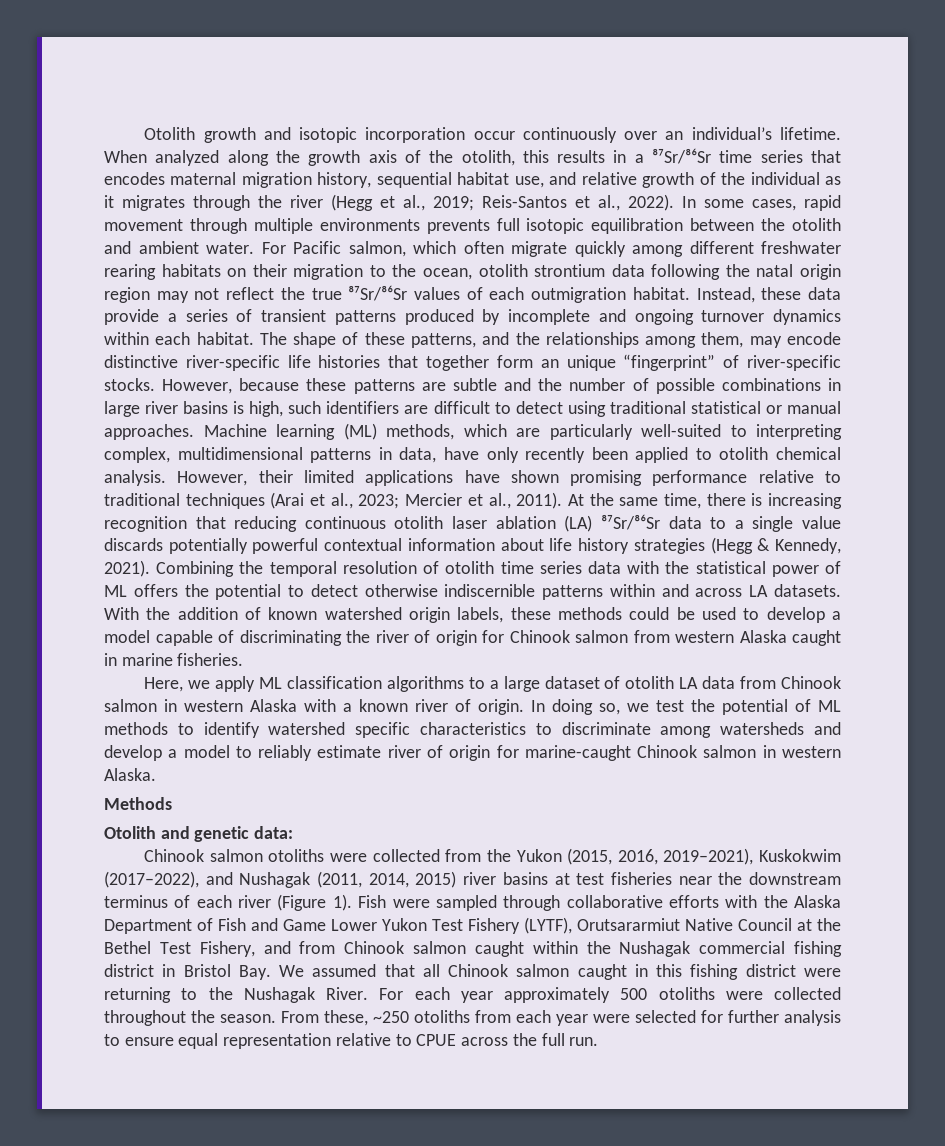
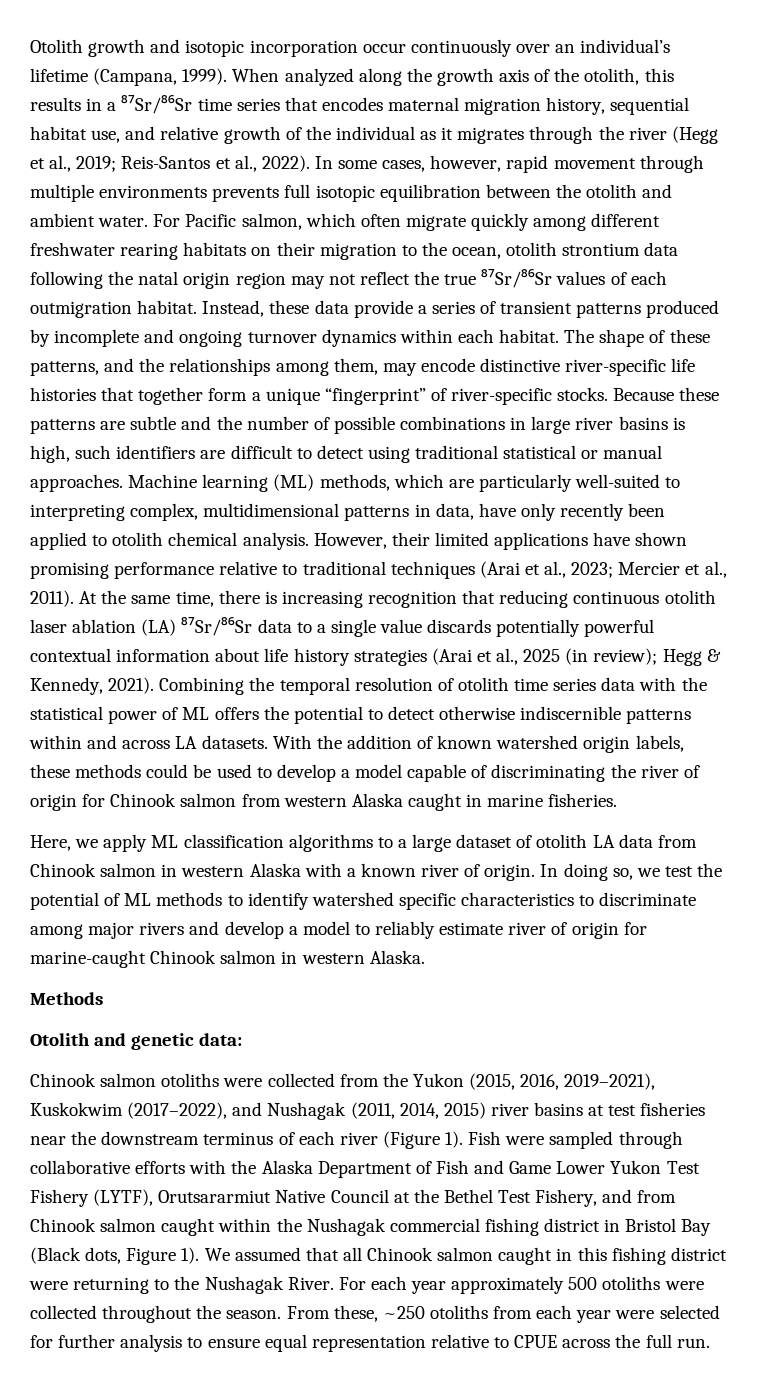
- Otolith growth and isotopic incorporation occur continuously over an individual’s lifetime.
+ Otolith growth and isotopic incorporation occur continuously over an individual’s lifetime (Campana, 1999).
- In some cases, rapid movement through multiple environments prevents full isotopic equilibration between the otolith and ambient water.
+ In some cases, however, rapid movement through multiple environments prevents full isotopic equilibration between the otolith and ambient water.
- The shape of these patterns, and the relationships among them, may encode distinctive river-specific life histories that together form an unique “fingerprint” of river-specific stocks.
+ The shape of these patterns, and the relationships among them, may encode distinctive river-specific life histories that together form a unique “fingerprint” of river-specific stocks.
- However, because these patterns are subtle and the number of possible combinations in large river basins is high, such identifiers are difficult to detect using traditional statistical or manual approaches.
+ Because these patterns are subtle and the number of possible combinations in large river basins is high, such identifiers are difficult to detect using traditional statistical or manual approaches.
- At the same time, there is increasing recognition that reducing continuous otolith laser ablation (LA) ⁸⁷Sr/⁸⁶Sr data to a single value discards potentially powerful contextual information about life history strategies (Hegg & Kennedy, 2021).
+ At the same time, there is increasing recognition that reducing continuous otolith laser ablation (LA) ⁸⁷Sr/⁸⁶Sr data to a single value discards potentially powerful contextual information about life history strategies (Arai et al., 2025 (in review); Hegg & Kennedy, 2021).
- In doing so, we test the potential of ML methods to identify watershed specific characteristics to discriminate among watersheds and develop a model to reliably estimate river of origin for marine-caught Chinook salmon in western Alaska.
+ In doing so, we test the potential of ML methods to identify watershed specific characteristics to discriminate among major rivers and develop a model to reliably estimate river of origin for marine-caught Chinook salmon in western Alaska.
- Fish were sampled through collaborative efforts with the Alaska Department of Fish and Game Lower Yukon Test Fishery (LYTF), Orutsararmiut Native Council at the Bethel Test Fishery, and from Chinook salmon caught within the Nushagak commercial fishing district in Bristol Bay. We assumed that all Chinook salmon caught in this fishing district were returning to the Nushagak River.
+ Fish were sampled through collaborative efforts with the Alaska Department of Fish and Game Lower Yukon Test Fishery (LYTF), Orutsararmiut Native Council at the Bethel Test Fishery, and from Chinook salmon caught within the Nushagak commercial fishing district in Bristol Bay (Black dots, Figure 1). We assumed that all Chinook salmon caught in this fishing district were returning to the Nushagak River.

